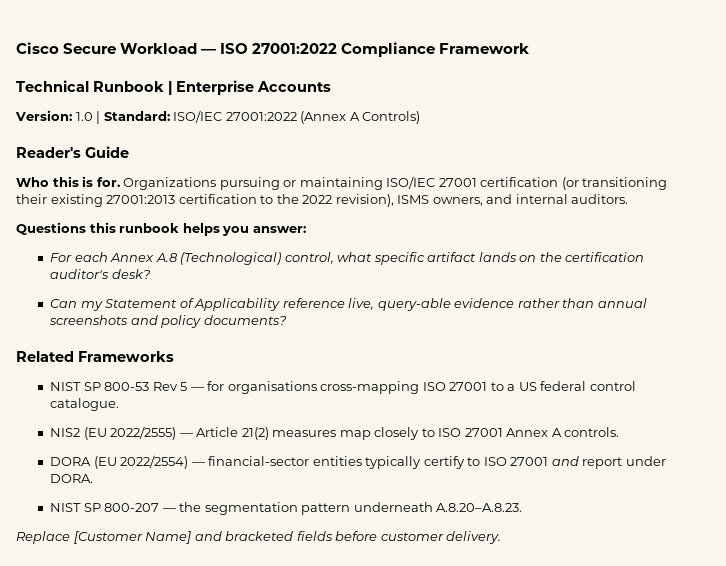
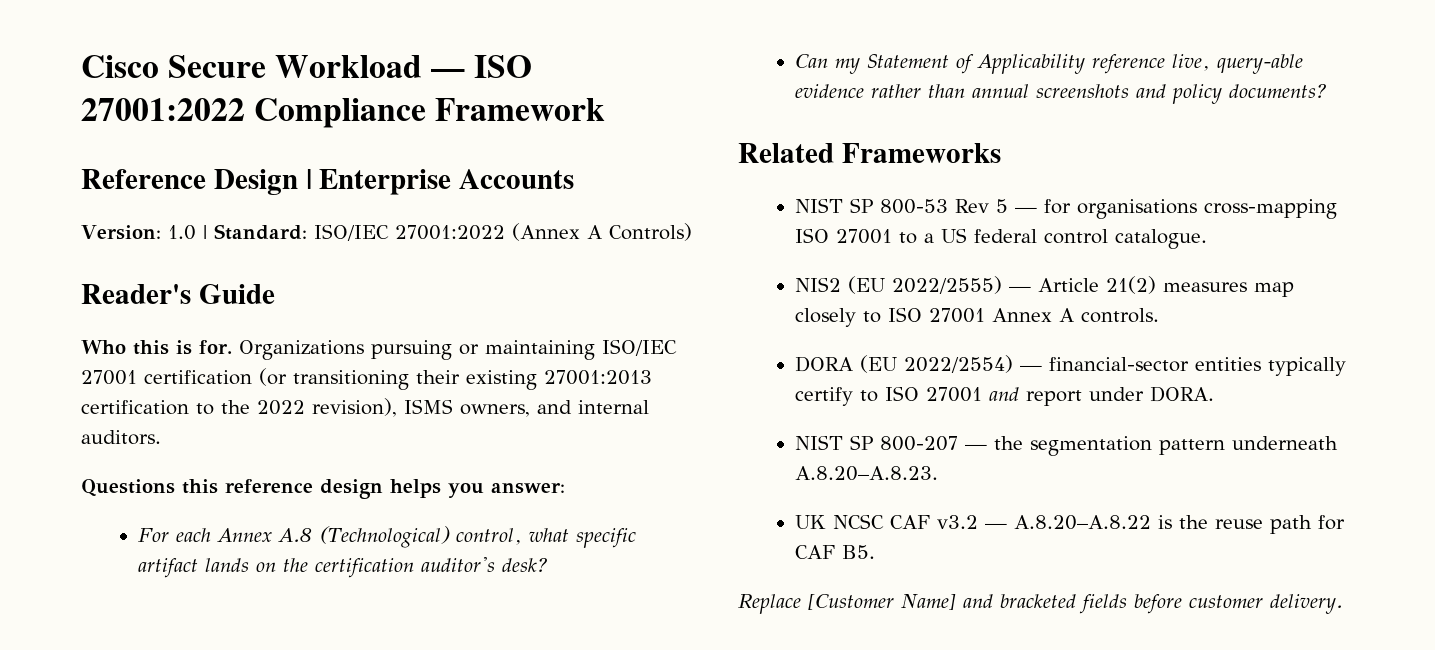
- Technical Runbook | Enterprise Accounts
+ Reference Design | Enterprise Accounts
- Questions this runbook helps you answer:
+ Questions this reference design helps you answer:
+ UK NCSC CAF v3.2 — A.8.20–A.8.22 is the reuse path for CAF B5.

